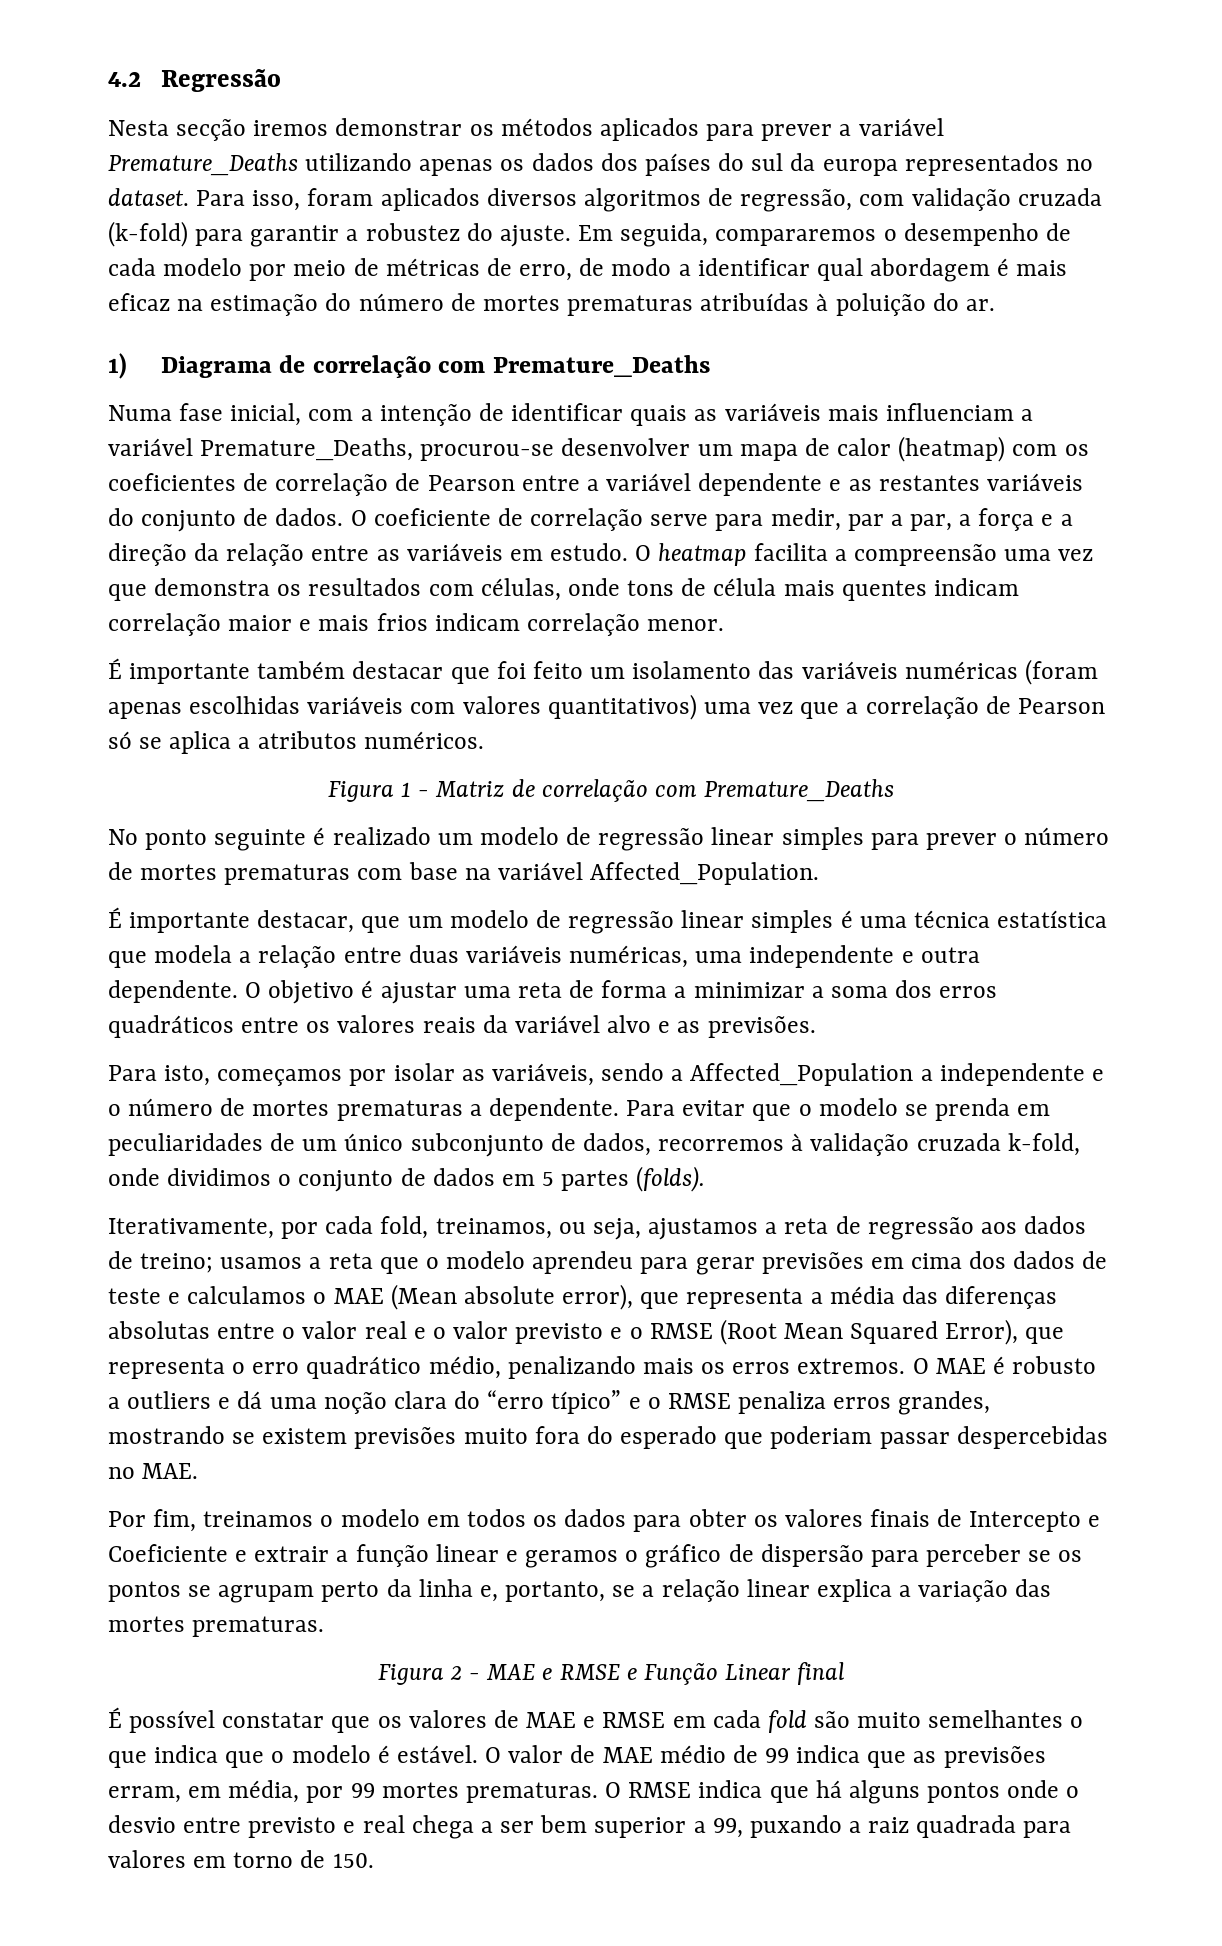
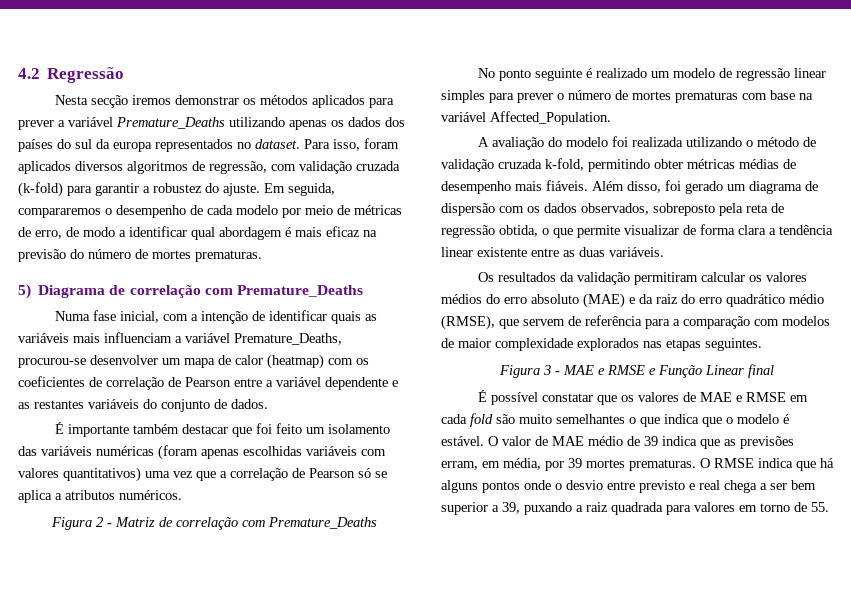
- Em seguida, compararemos o desempenho de cada modelo por meio de métricas de erro, de modo a identificar qual abordagem é mais eficaz na estimação do número de mortes prematuras atribuídas à poluição do ar.
- 1) Diagrama de correlação com Premature_Deaths
+ Em seguida, compararemos o desempenho de cada modelo por meio de métricas de erro, de modo a identificar qual abordagem é mais eficaz na previsão do número de mortes prematuras.
+ 5) Diagrama de correlação com Premature_Deaths
- O coeficiente de correlação serve para medir, par a par, a força e a direção da relação entre as variáveis em estudo. O heatmap facilita a compreensão uma vez que demonstra os resultados com células, onde tons de célula mais quentes indicam correlação maior e mais frios indicam correlação menor.
- Figura 1 - Matriz de correlação com Premature_Deaths
+ Figura 2 - Matriz de correlação com Premature_Deaths
- É importante destacar, que um modelo de regressão linear simples é uma técnica estatística que modela a relação entre duas variáveis numéricas, uma independente e outra dependente. O objetivo é ajustar uma reta de forma a minimizar a soma dos erros quadráticos entre os valores reais da variável alvo e as previsões.
- Para isto, começamos por isolar as variáveis, sendo a Affected_Population a independente e o número de mortes prematuras a dependente. Para evitar que o modelo se prenda em peculiaridades de um único subconjunto de dados, recorremos à validação cruzada k-fold, onde dividimos o conjunto de dados em 5 partes (folds).
- Iterativamente, por cada fold, treinamos, ou seja, ajustamos a reta de regressão aos dados de treino; usamos a reta que o modelo aprendeu para gerar previsões em cima dos dados de teste e calculamos o MAE (Mean absolute error), que representa a média das diferenças absolutas entre o valor real e o valor previsto e o RMSE (Root Mean Squared Error), que representa o erro quadrático médio, penalizando mais os erros extremos. O MAE é robusto a outliers e dá uma noção clara do “erro típico” e o RMSE penaliza erros grandes, mostrando se existem previsões muito fora do esperado que poderiam passar despercebidas no MAE.
- Por fim, treinamos o modelo em todos os dados para obter os valores finais de Intercepto e Coeficiente e extrair a função linear e geramos o gráfico de dispersão para perceber se os pontos se agrupam perto da linha e, portanto, se a relação linear explica a variação das mortes prematuras.
- Figura 2 - MAE e RMSE e Função Linear final
+ A avaliação do modelo foi realizada utilizando o método de validação cruzada k-fold, permitindo obter métricas médias de desempenho mais fiáveis. Além disso, foi gerado um diagrama de dispersão com os dados observados, sobreposto pela reta de regressão obtida, o que permite visualizar de forma clara a tendência linear existente entre as duas variáveis.
+ Os resultados da validação permitiram calcular os valores médios do erro absoluto (MAE) e da raiz do erro quadrático médio (RMSE), que servem de referência para a comparação com modelos de maior complexidade explorados nas etapas seguintes.
+ Figura 3 - MAE e RMSE e Função Linear final
- O valor de MAE médio de 99 indica que as previsões erram, em média, por 99 mortes prematuras.
+ O valor de MAE médio de 39 indica que as previsões erram, em média, por 39 mortes prematuras.
- O RMSE indica que há alguns pontos onde o desvio entre previsto e real chega a ser bem superior a 99, puxando a raiz quadrada para valores em torno de 150.
+ O RMSE indica que há alguns pontos onde o desvio entre previsto e real chega a ser bem superior a 39, puxando a raiz quadrada para valores em torno de 55.

